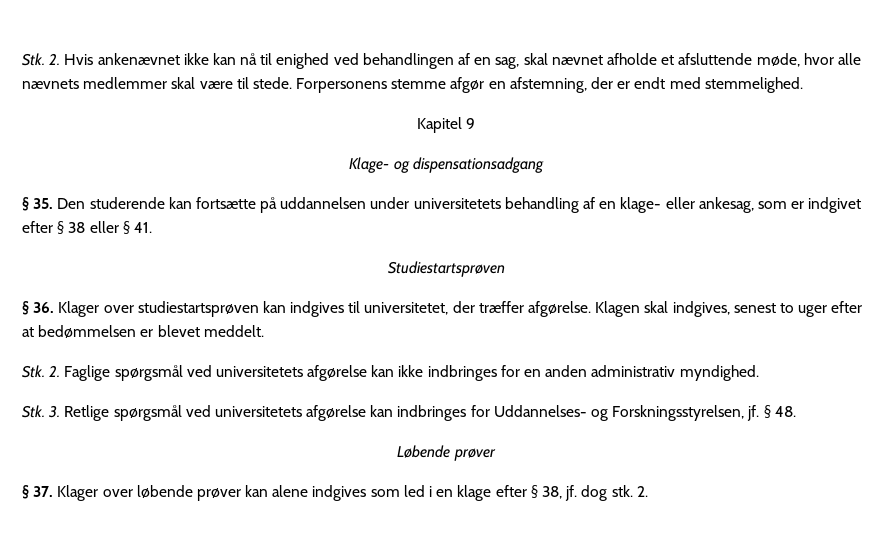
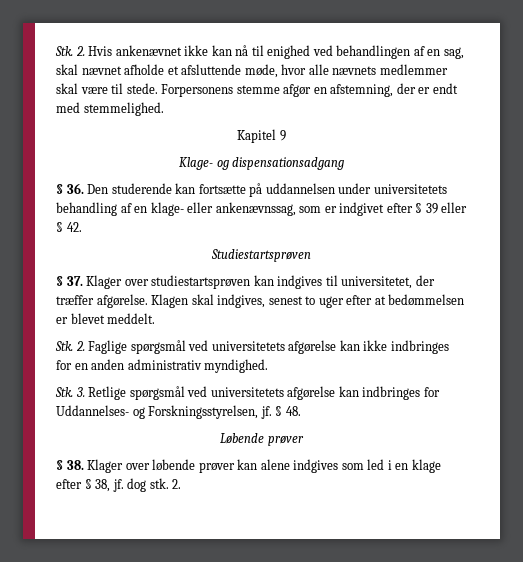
- § 35. Den studerende kan fortsætte på uddannelsen under universitetets behandling af en klage- eller ankesag, som er indgivet efter § 38 eller § 41.
+ § 36. Den studerende kan fortsætte på uddannelsen under universitetets behandling af en klage- eller ankenævnssag, som er indgivet efter § 39 eller § 42.
- § 36. Klager over studiestartsprøven kan indgives til universitetet, der træffer afgørelse.
+ § 37. Klager over studiestartsprøven kan indgives til universitetet, der træffer afgørelse.
- § 37. Klager over løbende prøver kan alene indgives som led i en klage efter § 38, jf. dog stk.
+ § 38. Klager over løbende prøver kan alene indgives som led i en klage efter § 38, jf. dog stk.

